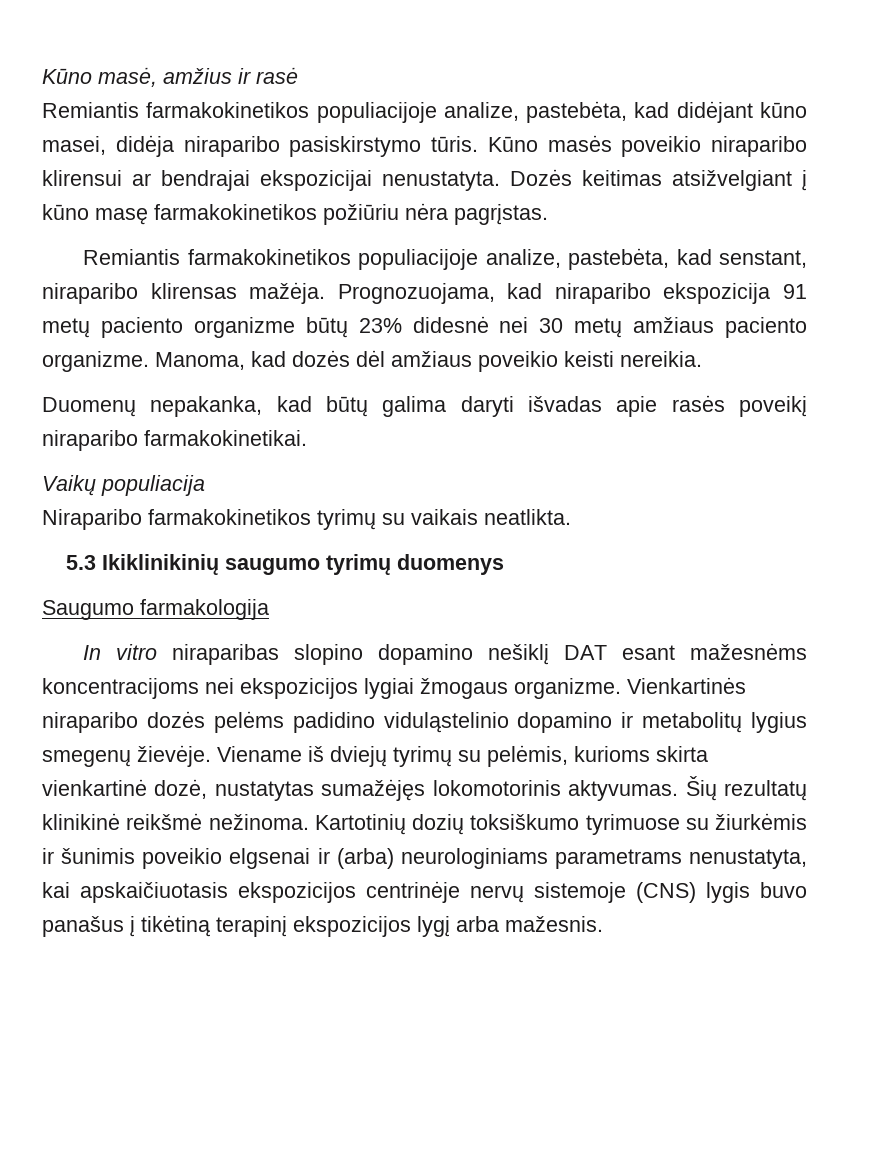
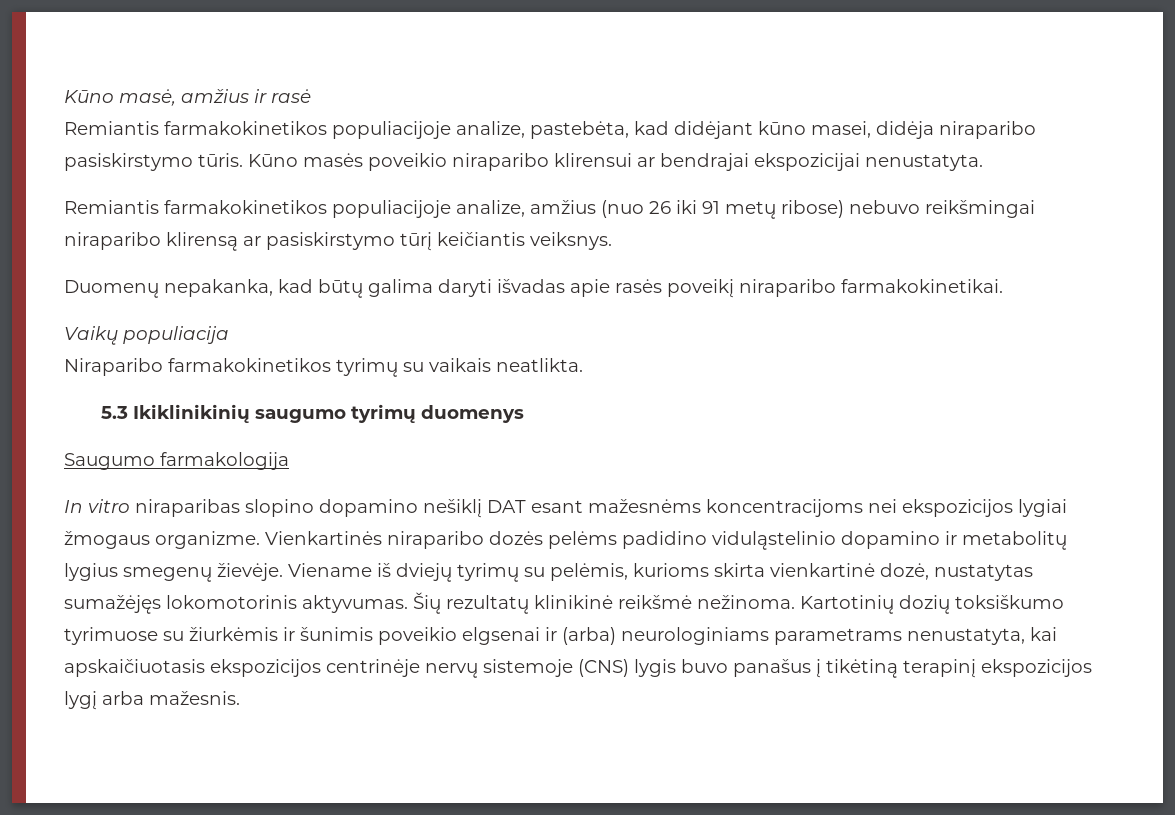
- Kūno masės poveikio niraparibo klirensui ar bendrajai ekspozicijai nenustatyta. Dozės keitimas atsižvelgiant į kūno masę farmakokinetikos požiūriu nėra pagrįstas.
- Remiantis farmakokinetikos populiacijoje analize, pastebėta, kad senstant, niraparibo klirensas mažėja. Prognozuojama, kad niraparibo ekspozicija 91 metų paciento organizme būtų 23% didesnė nei 30 metų amžiaus paciento organizme. Manoma, kad dozės dėl amžiaus poveikio keisti nereikia.
+ Kūno masės poveikio niraparibo klirensui ar bendrajai ekspozicijai nenustatyta.
+ Remiantis farmakokinetikos populiacijoje analize, amžius (nuo 26 iki 91 metų ribose) nebuvo reikšmingai niraparibo klirensą ar pasiskirstymo tūrį keičiantis veiksnys.

